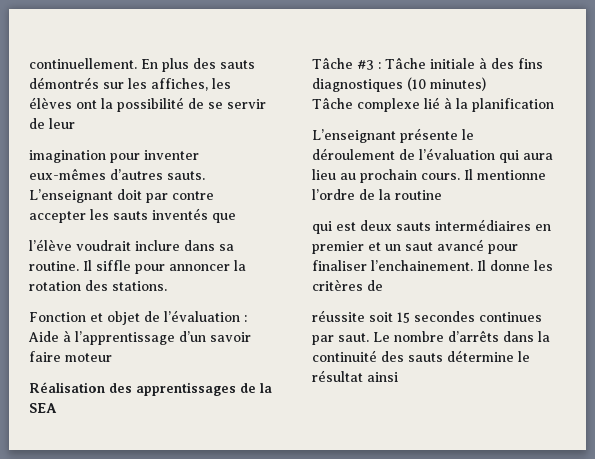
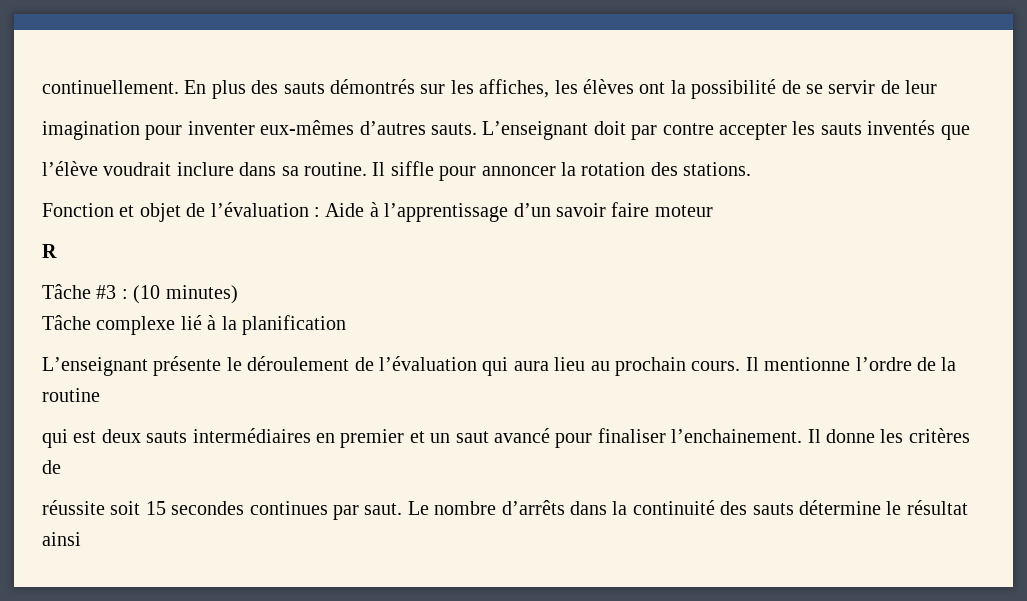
- Réalisation des apprentissages de la SEA
- Tâche #3 : Tâche initiale à des fins diagnostiques (10 minutes)
+ R
+ Tâche #3 : (10 minutes)

